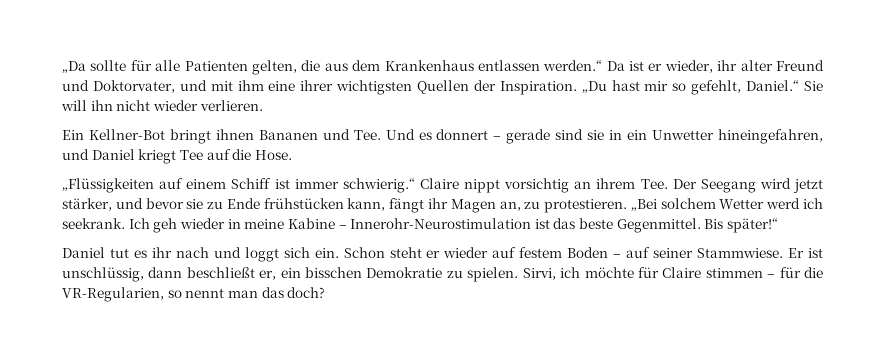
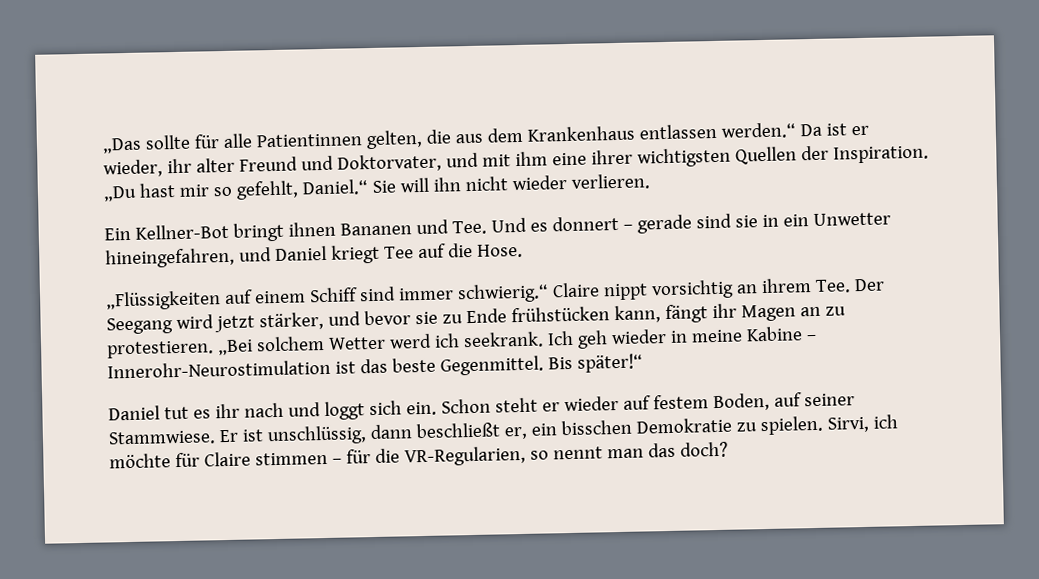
- „Da sollte für alle Patienten gelten, die aus dem Krankenhaus entlassen werden.“ Da ist er wieder, ihr alter Freund und Doktorvater, und mit ihm eine ihrer wichtigsten Quellen der Inspiration.
+ „Das sollte für alle Patientinnen gelten, die aus dem Krankenhaus entlassen werden.“ Da ist er wieder, ihr alter Freund und Doktorvater, und mit ihm eine ihrer wichtigsten Quellen der Inspiration.
- „Flüssigkeiten auf einem Schiff ist immer schwierig.“ Claire nippt vorsichtig an ihrem Tee. Der Seegang wird jetzt stärker, und bevor sie zu Ende frühstücken kann, fängt ihr Magen an, zu protestieren.
+ „Flüssigkeiten auf einem Schiff sind immer schwierig.“ Claire nippt vorsichtig an ihrem Tee. Der Seegang wird jetzt stärker, und bevor sie zu Ende frühstücken kann, fängt ihr Magen an zu protestieren.
- Schon steht er wieder auf festem Boden – auf seiner Stammwiese.
+ Schon steht er wieder auf festem Boden, auf seiner Stammwiese.

